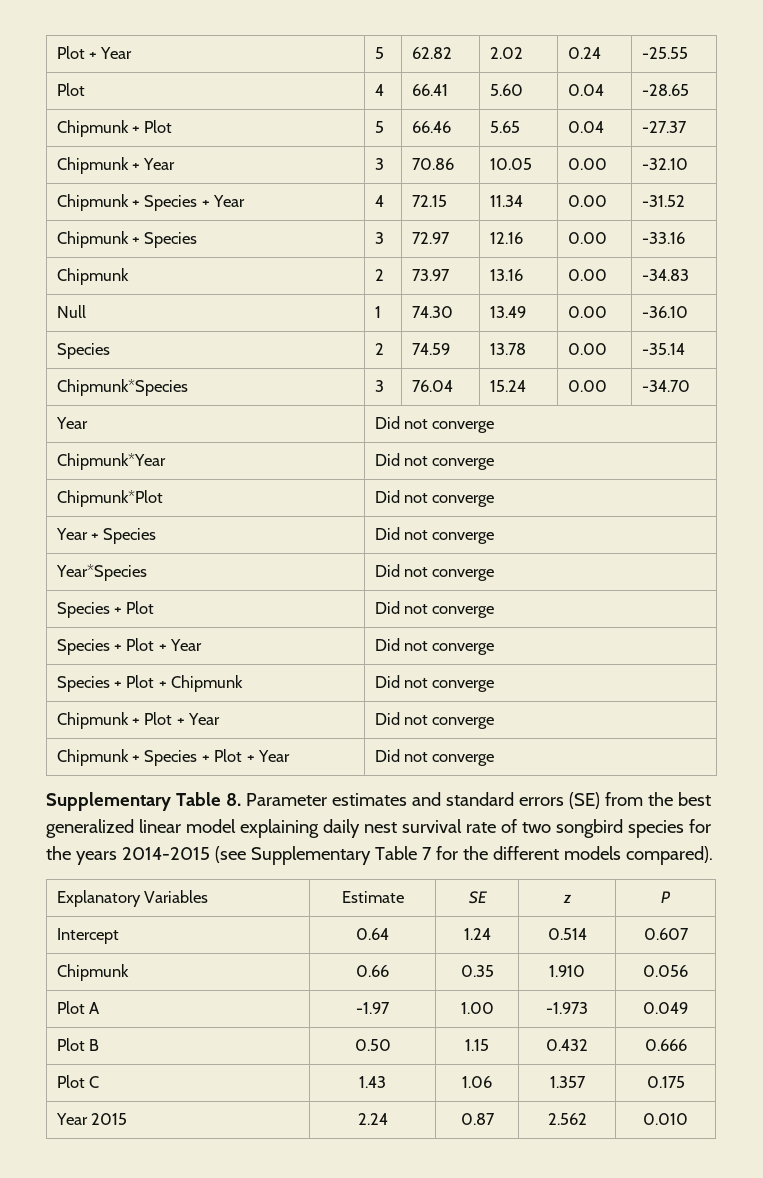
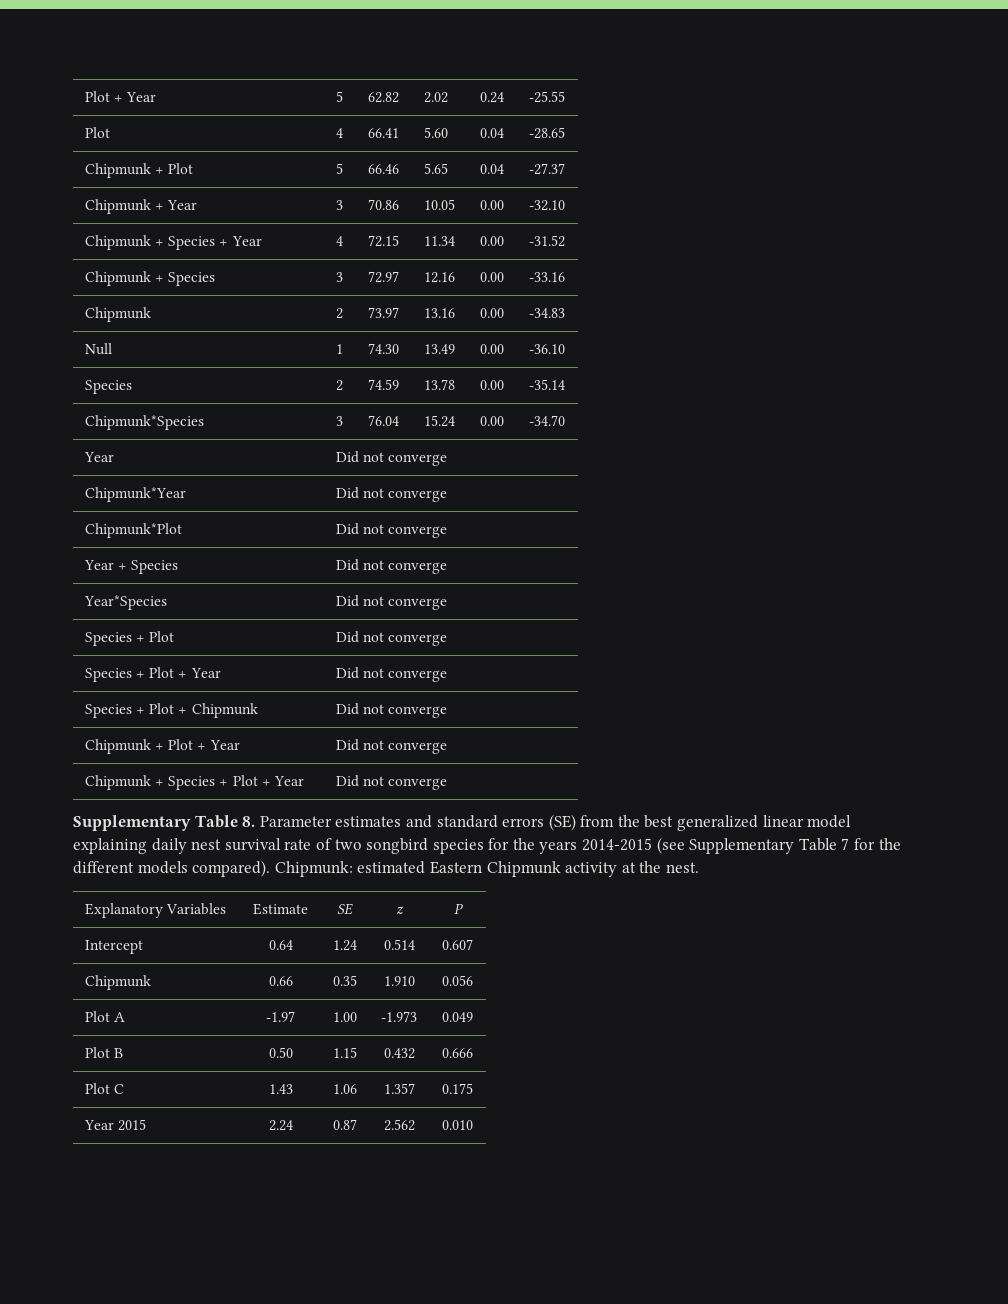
+ Chipmunk: estimated Eastern Chipmunk activity at the nest.

